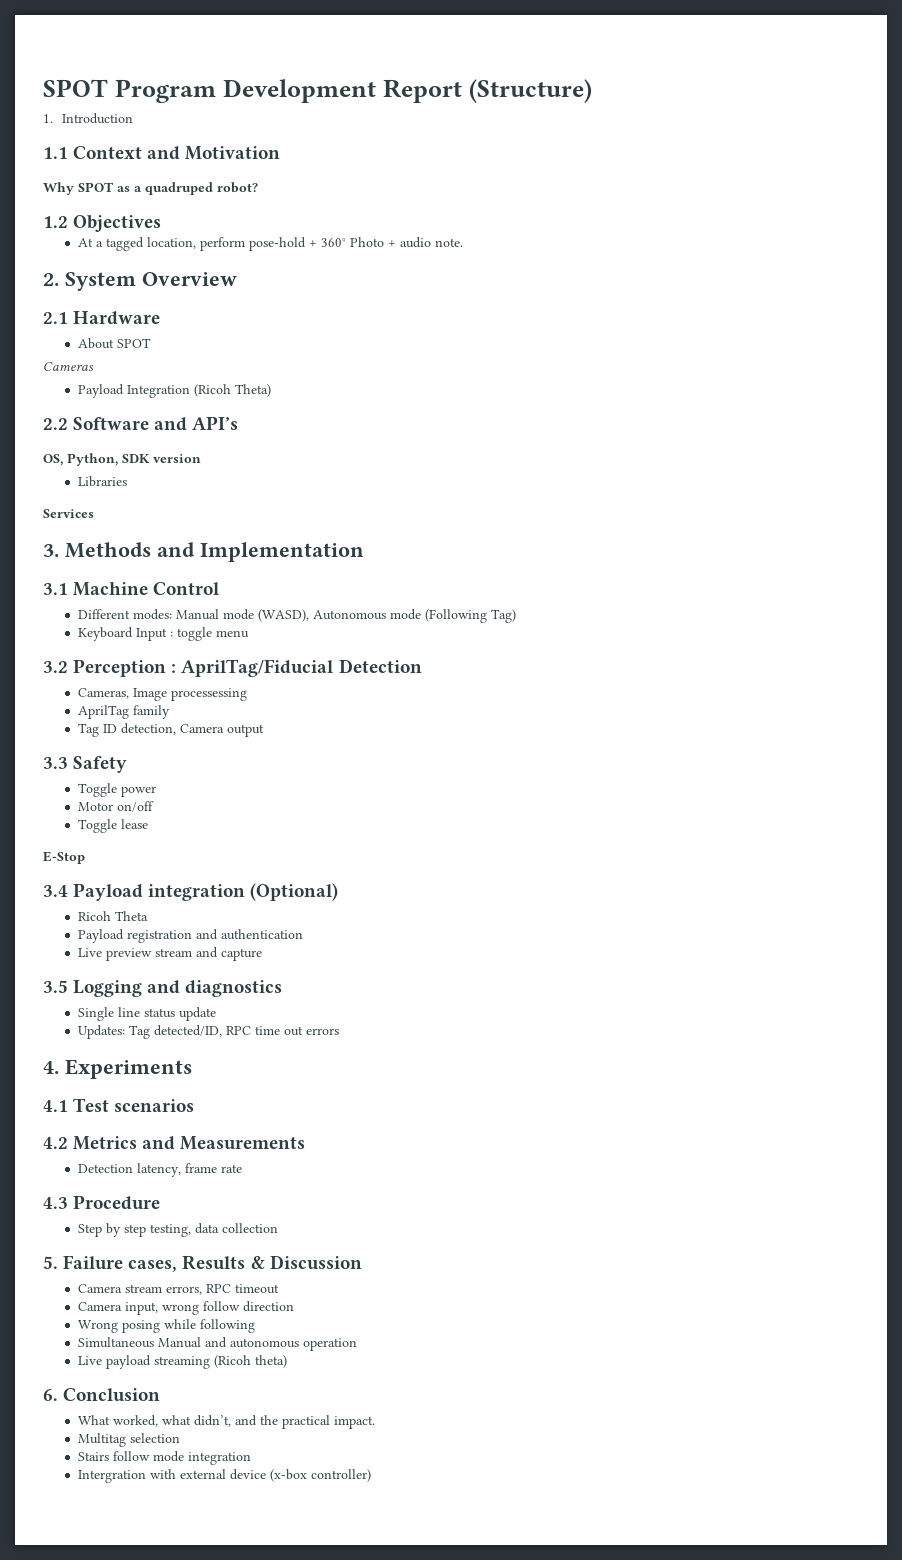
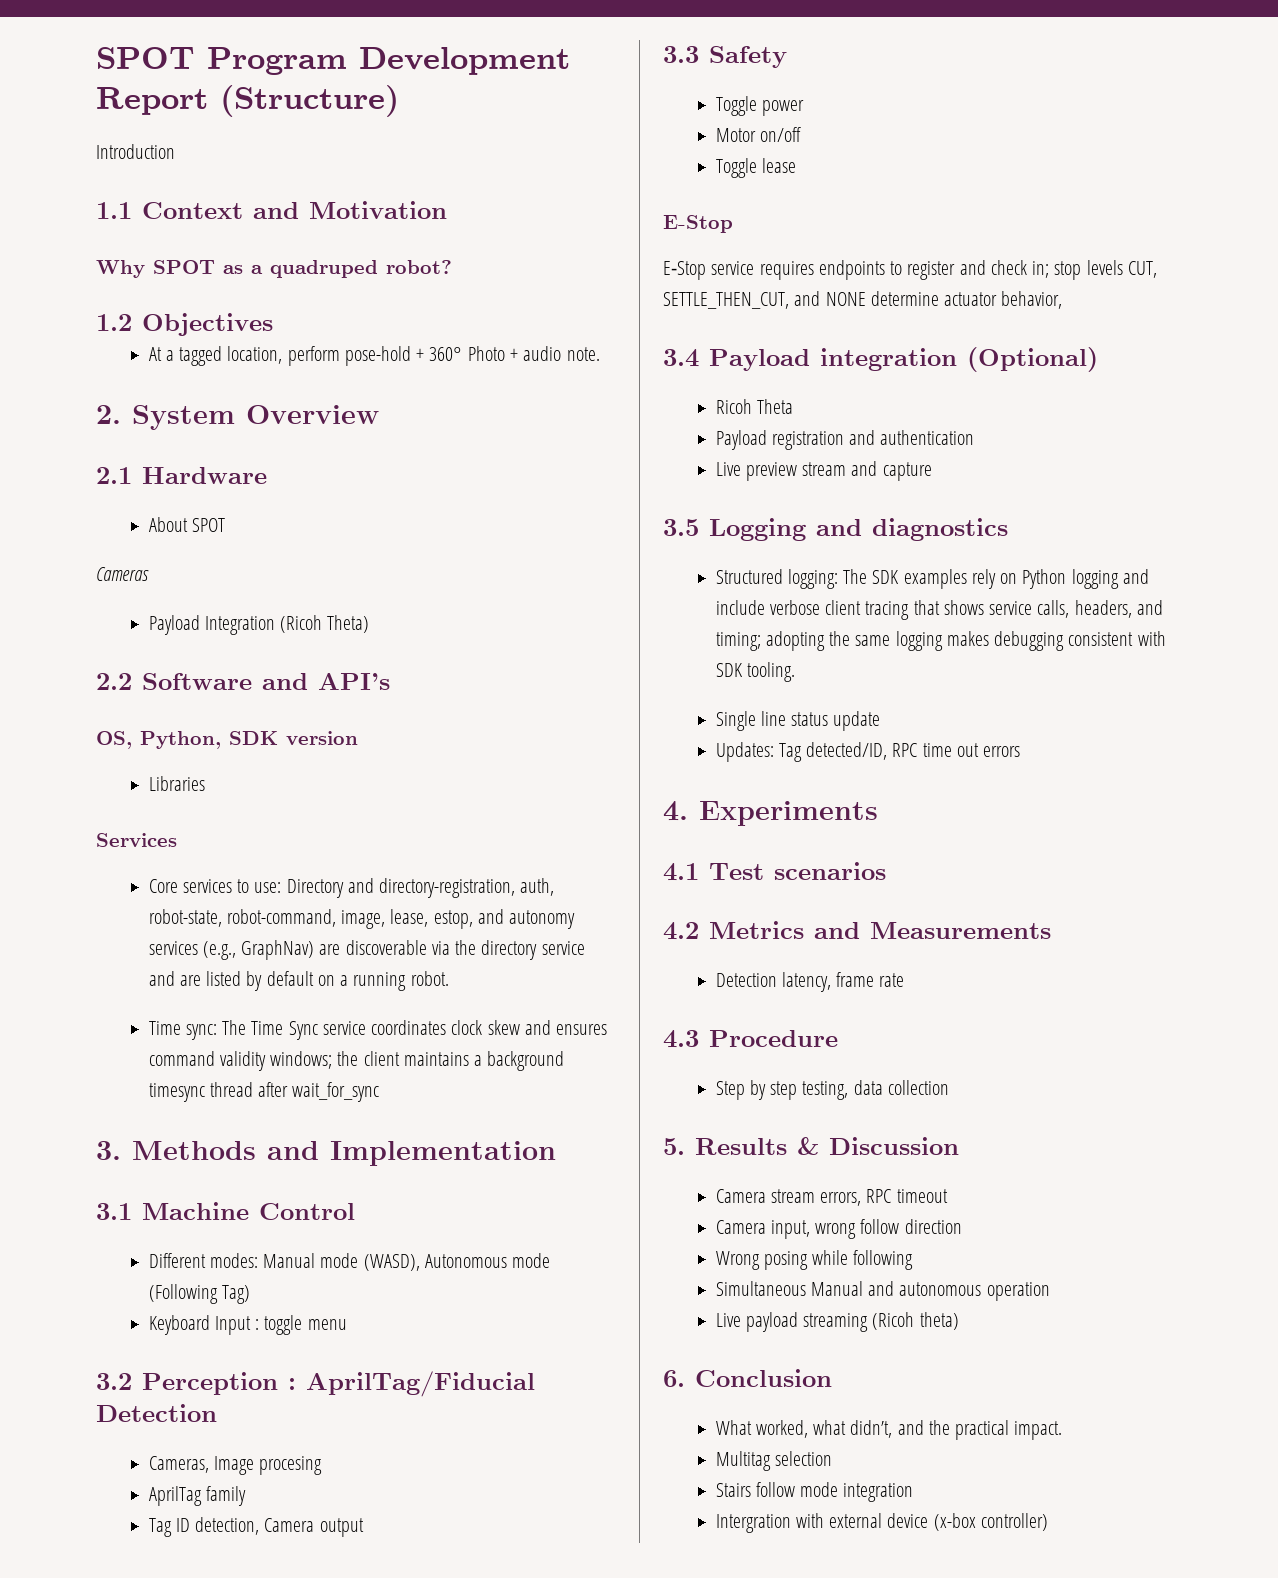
- 1. Introduction
+ Introduction
+ Core services to use: Directory and directory-registration, auth, robot-state, robot-command, image, lease, estop, and autonomy services (e.g., GraphNav) are discoverable via the directory service and are listed by default on a running robot.
+ Time sync: The Time Sync service coordinates clock skew and ensures command validity windows; the client maintains a background timesync thread after wait_for_sync
- Cameras, Image processessing
+ Cameras, Image procesing
+ E‑Stop service requires endpoints to register and check in; stop levels CUT, SETTLE_THEN_CUT, and NONE determine actuator behavior,
+ Structured logging: The SDK examples rely on Python logging and include verbose client tracing that shows service calls, headers, and timing; adopting the same logging makes debugging consistent with SDK tooling.
- 5. Failure cases, Results & Discussion
+ 5. Results & Discussion

